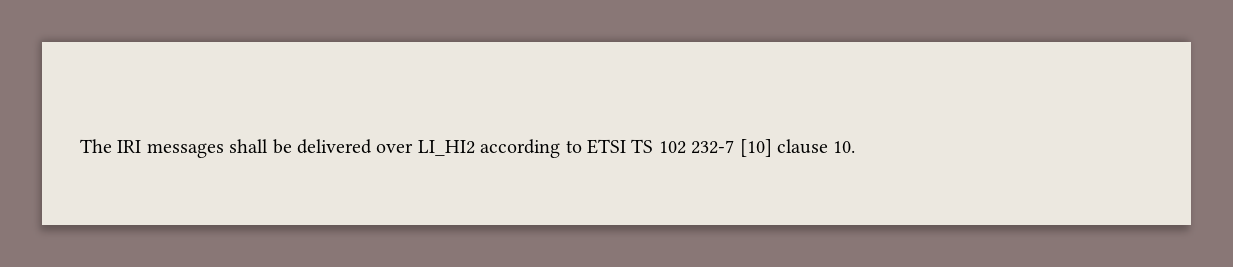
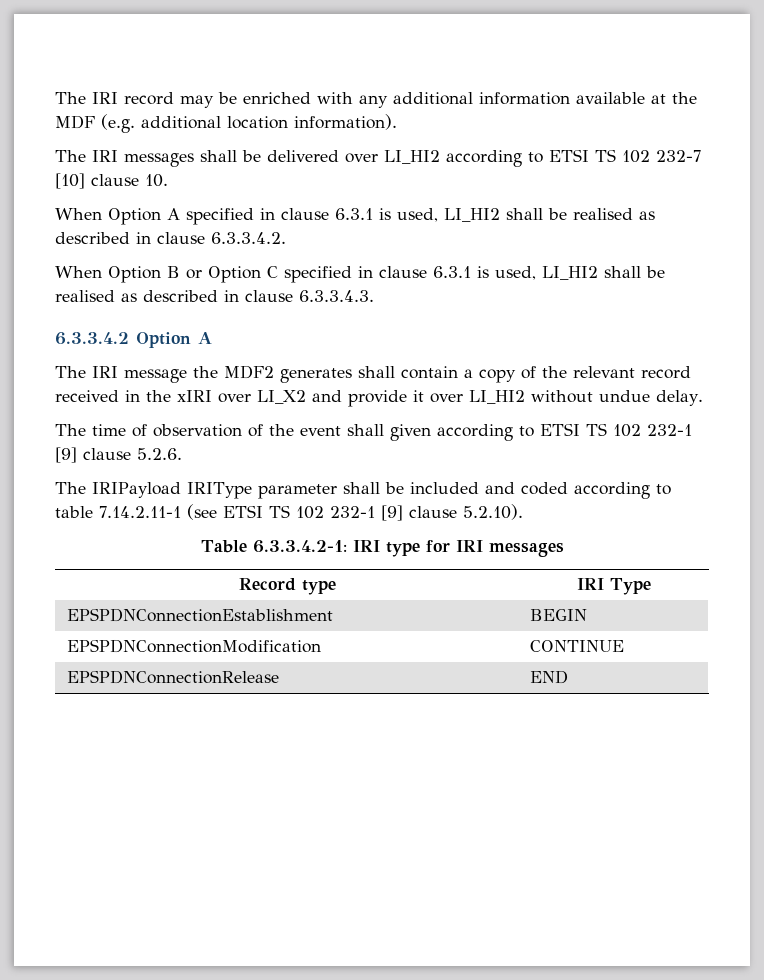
+ The IRI record may be enriched with any additional information available at the MDF (e.g. additional location information).
+ When Option A specified in clause 6.3.1 is used, LI_HI2 shall be realised as described in clause 6.3.3.4.2.
+ When Option B or Option C specified in clause 6.3.1 is used, LI_HI2 shall be realised as described in clause 6.3.3.4.3.
+ 6.3.3.4.2 Option A
+ The IRI message the MDF2 generates shall contain a copy of the relevant record received in the xIRI over LI_X2 and provide it over LI_HI2 without undue delay.
+ The time of observation of the event shall given according to ETSI TS 102 232-1 [9] clause 5.2.6.
+ The IRIPayload IRIType parameter shall be included and coded according to table 7.14.2.11-1 (see ETSI TS 102 232-1 [9] clause 5.2.10).
+ Table 6.3.3.4.2-1: IRI type for IRI messages
+ Record type | IRI Type
+ EPSPDNConnectionEstablishment | BEGIN
+ EPSPDNConnectionModification | CONTINUE
+ EPSPDNConnectionRelease | END

